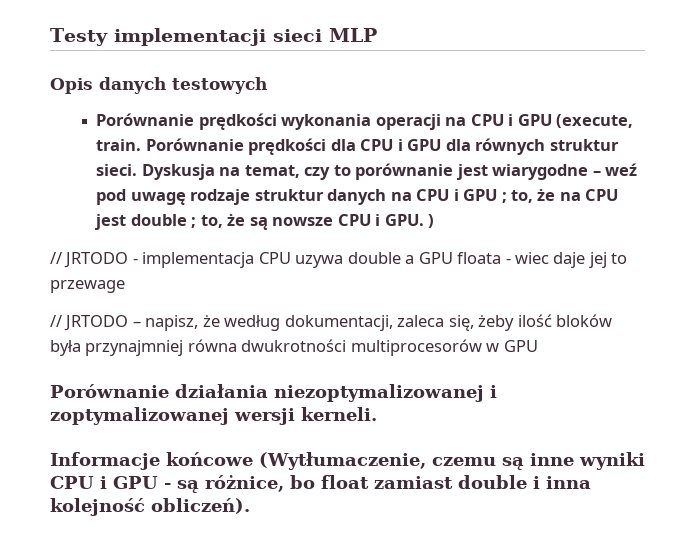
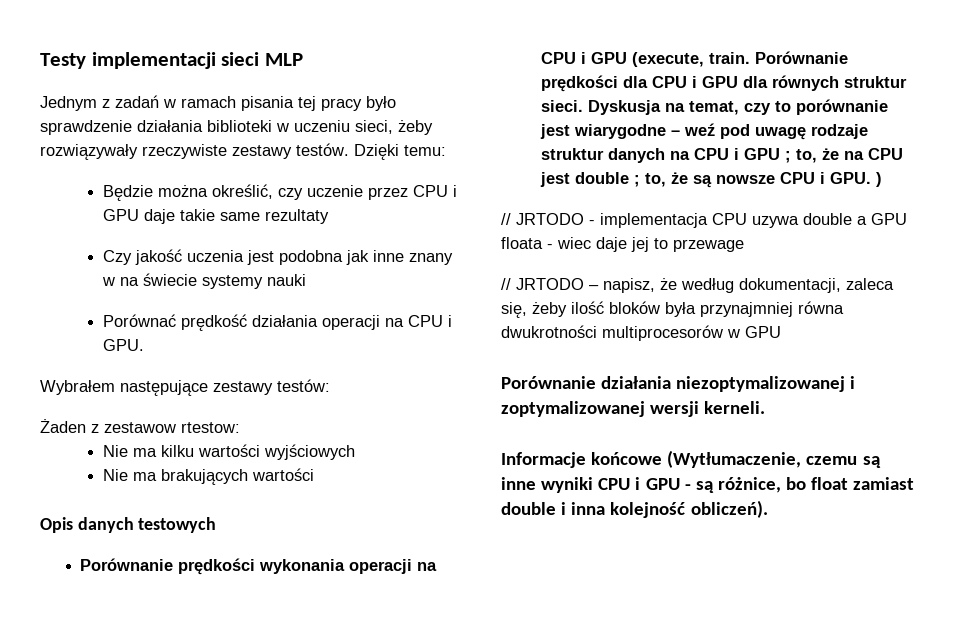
+ Jednym z zadań w ramach pisania tej pracy było sprawdzenie działania biblioteki w uczeniu sieci, żeby rozwiązywały rzeczywiste zestawy testów. Dzięki temu:
+ Będzie można określić, czy uczenie przez CPU i GPU daje takie same rezultaty
+ Czy jakość uczenia jest podobna jak inne znany w na świecie systemy nauki
+ Porównać prędkość działania operacji na CPU i GPU.
+ Wybrałem następujące zestawy testów:
+ Żaden z zestawow rtestow:
+ Nie ma kilku wartości wyjściowych
+ Nie ma brakujących wartości

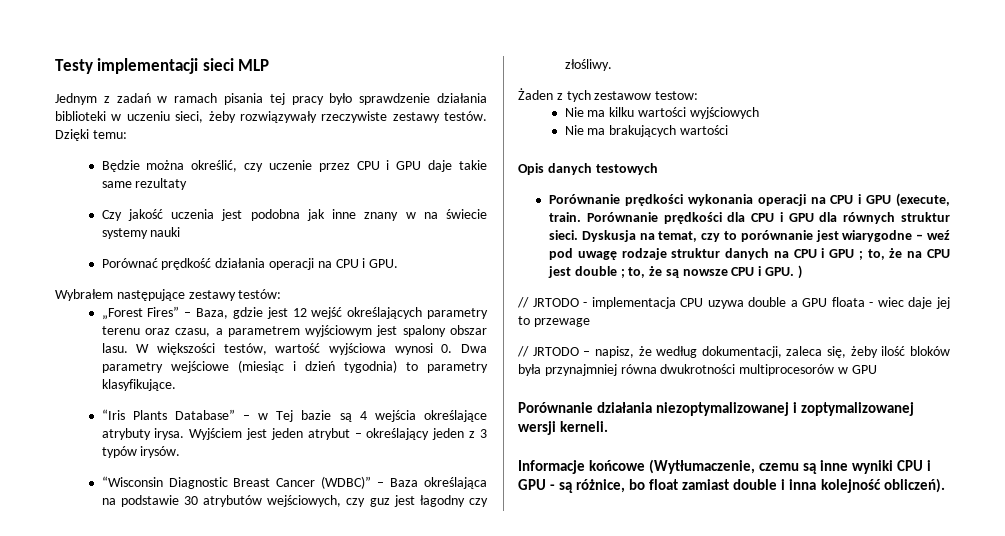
+ „Forest Fires” – Baza, gdzie jest 12 wejść określających parametry terenu oraz czasu, a parametrem wyjściowym jest spalony obszar lasu. W większości testów, wartość wyjściowa wynosi 0. Dwa parametry wejściowe (miesiąc i dzień tygodnia) to parametry klasyfikujące.
+ “Iris Plants Database” – w Tej bazie są 4 wejścia określające atrybuty irysa. Wyjściem jest jeden atrybut – określający jeden z 3 typów irysów.
+ “Wisconsin Diagnostic Breast Cancer (WDBC)” – Baza określająca na podstawie 30 atrybutów wejściowych, czy guz jest łagodny czy złośliwy.
- Żaden z zestawow rtestow:
+ Żaden z tych zestawow testow:

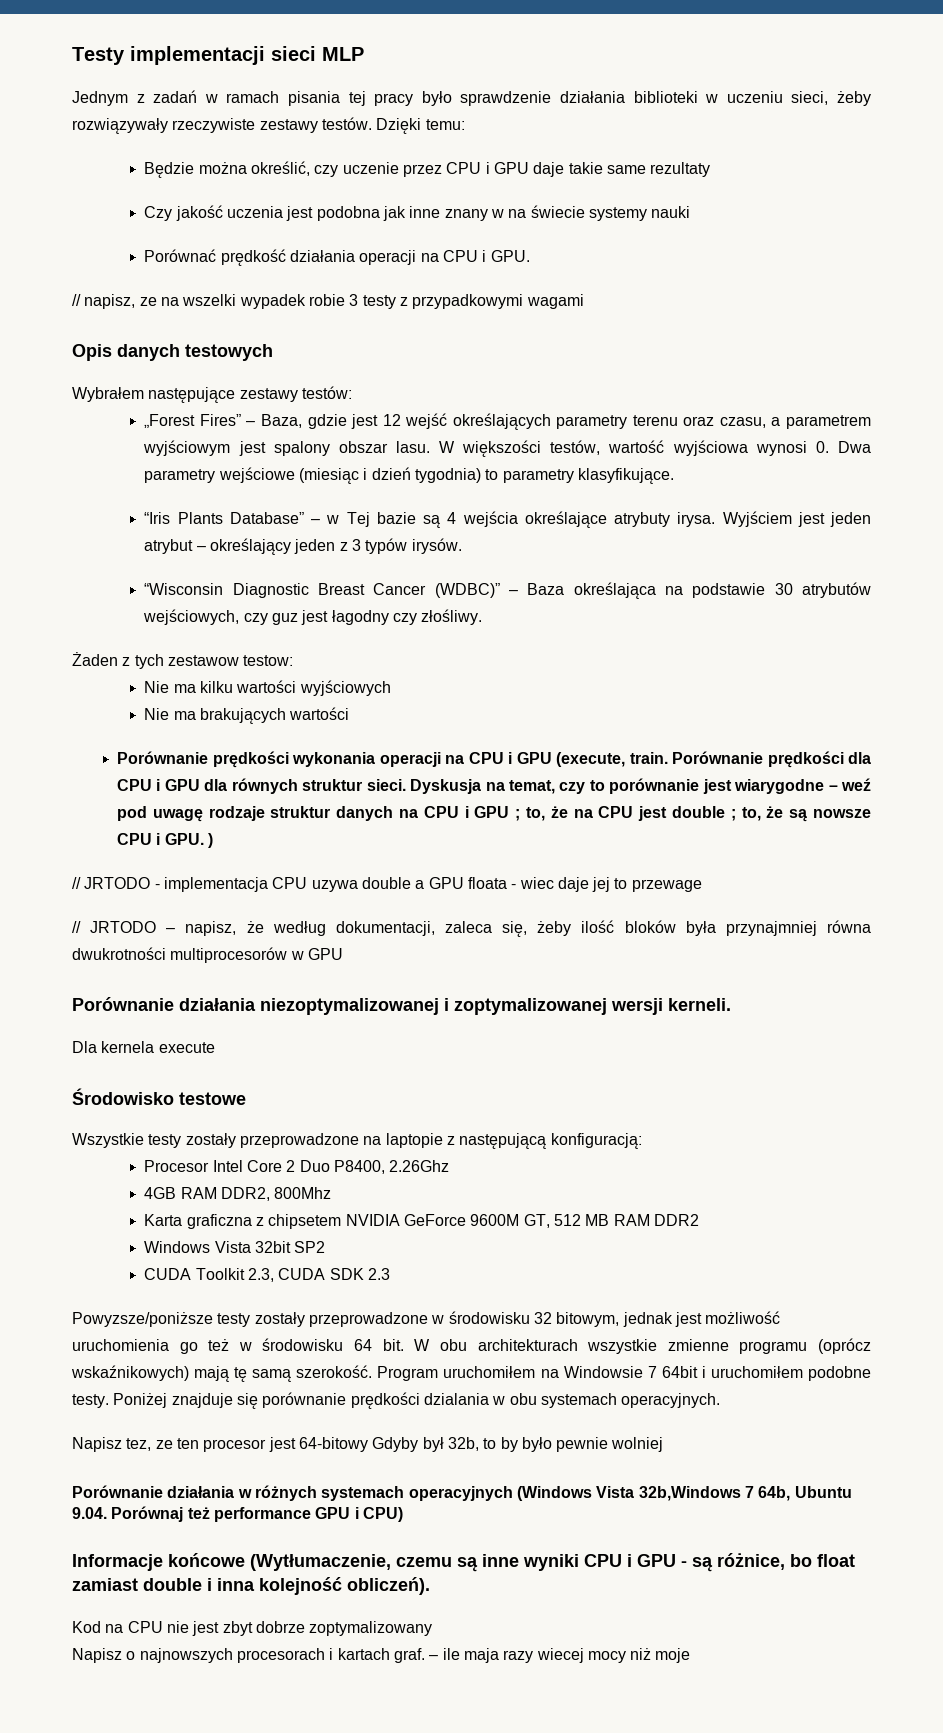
+ // napisz, ze na wszelki wypadek robie 3 testy z przypadkowymi wagami
+ Opis danych testowych
- Opis danych testowych
+ Dla kernela execute
+ Środowisko testowe
+ Wszystkie testy zostały przeprowadzone na laptopie z następującą konfiguracją:
+ Procesor Intel Core 2 Duo P8400, 2.26Ghz
+ 4GB RAM DDR2, 800Mhz
+ Karta graficzna z chipsetem NVIDIA GeForce 9600M GT, 512 MB RAM DDR2
+ Windows Vista 32bit SP2
+ CUDA Toolkit 2.3, CUDA SDK 2.3
+ Powyzsze/poniższe testy zostały przeprowadzone w środowisku 32 bitowym, jednak jest możliwość uruchomienia go też w środowisku 64 bit. W obu architekturach wszystkie zmienne programu (oprócz wskaźnikowych) mają tę samą szerokość. Program uruchomiłem na Windowsie 7 64bit i uruchomiłem podobne testy. Poniżej znajduje się porównanie prędkości dzialania w obu systemach operacyjnych.
+ Napisz tez, ze ten procesor jest 64-bitowy Gdyby był 32b, to by było pewnie wolniej
+ Porównanie działania w różnych systemach operacyjnych (Windows Vista 32b,Windows 7 64b, Ubuntu 9.04. Porównaj też performance GPU i CPU)
+ Kod na CPU nie jest zbyt dobrze zoptymalizowany
+ Napisz o najnowszych procesorach i kartach graf. – ile maja razy wiecej mocy niż moje

